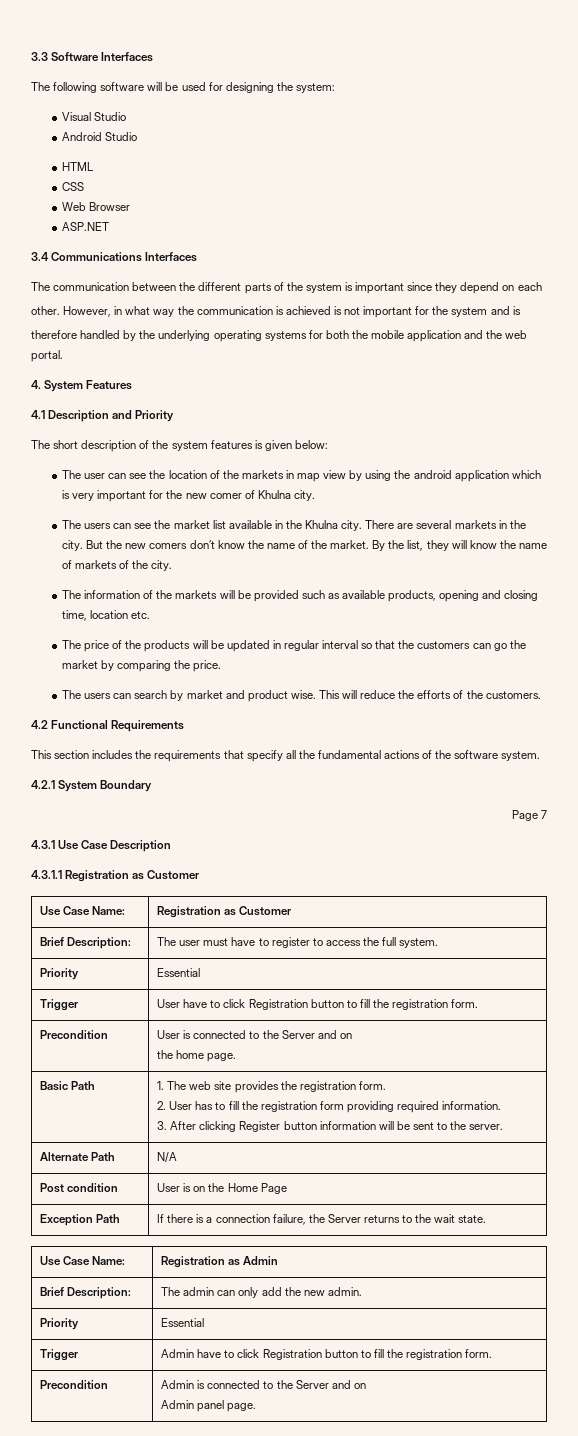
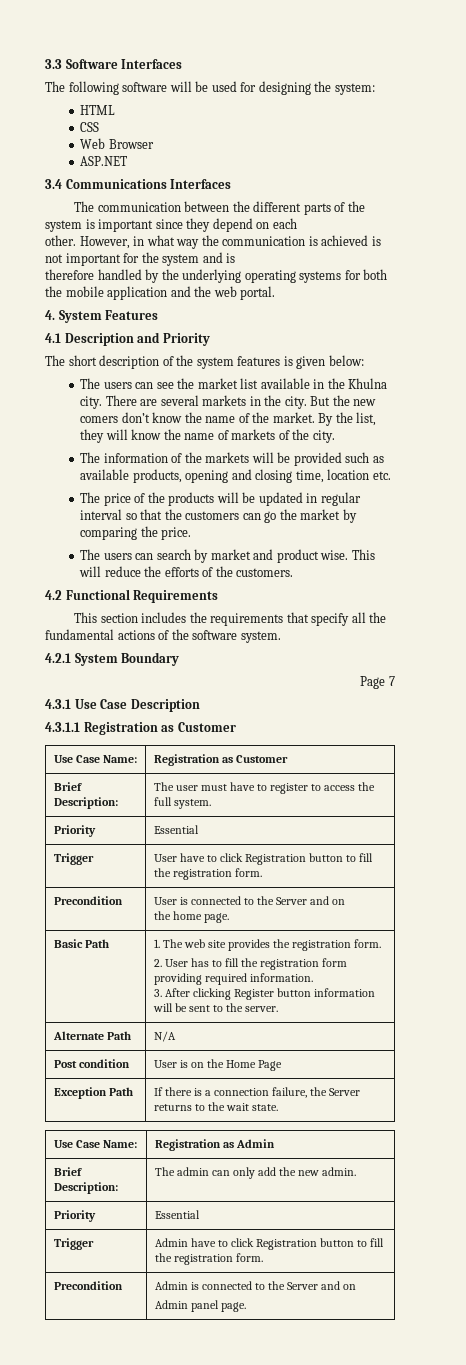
- Visual Studio
- Android Studio
- The user can see the location of the markets in map view by using the android application which is very important for the new comer of Khulna city.

